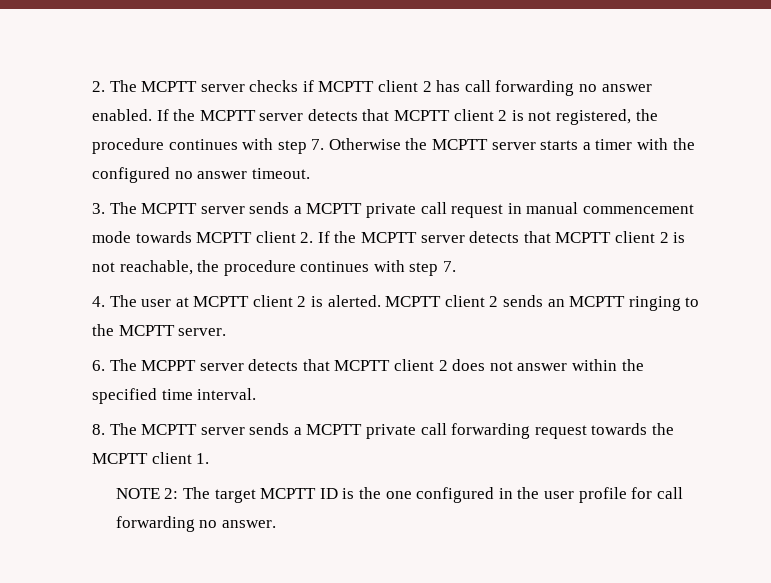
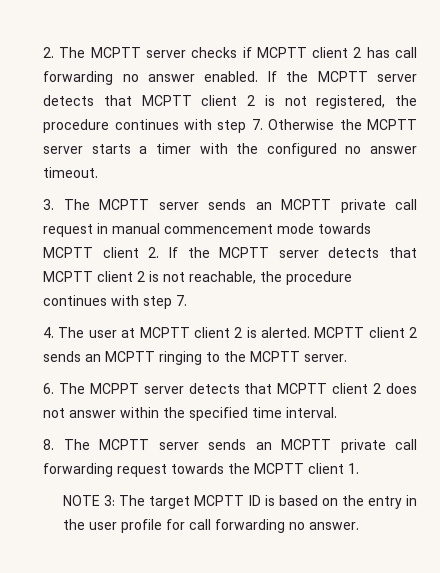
- 3. The MCPTT server sends a MCPTT private call request in manual commencement mode towards MCPTT client 2. If the MCPTT server detects that MCPTT client 2 is not reachable, the procedure continues with step 7.
+ 3. The MCPTT server sends an MCPTT private call request in manual commencement mode towards MCPTT client 2. If the MCPTT server detects that MCPTT client 2 is not reachable, the procedure continues with step 7.
- 8. The MCPTT server sends a MCPTT private call forwarding request towards the MCPTT client 1.
+ 8. The MCPTT server sends an MCPTT private call forwarding request towards the MCPTT client 1.
- NOTE 2: The target MCPTT ID is the one configured in the user profile for call forwarding no answer.
+ NOTE 3: The target MCPTT ID is based on the entry in the user profile for call forwarding no answer.

